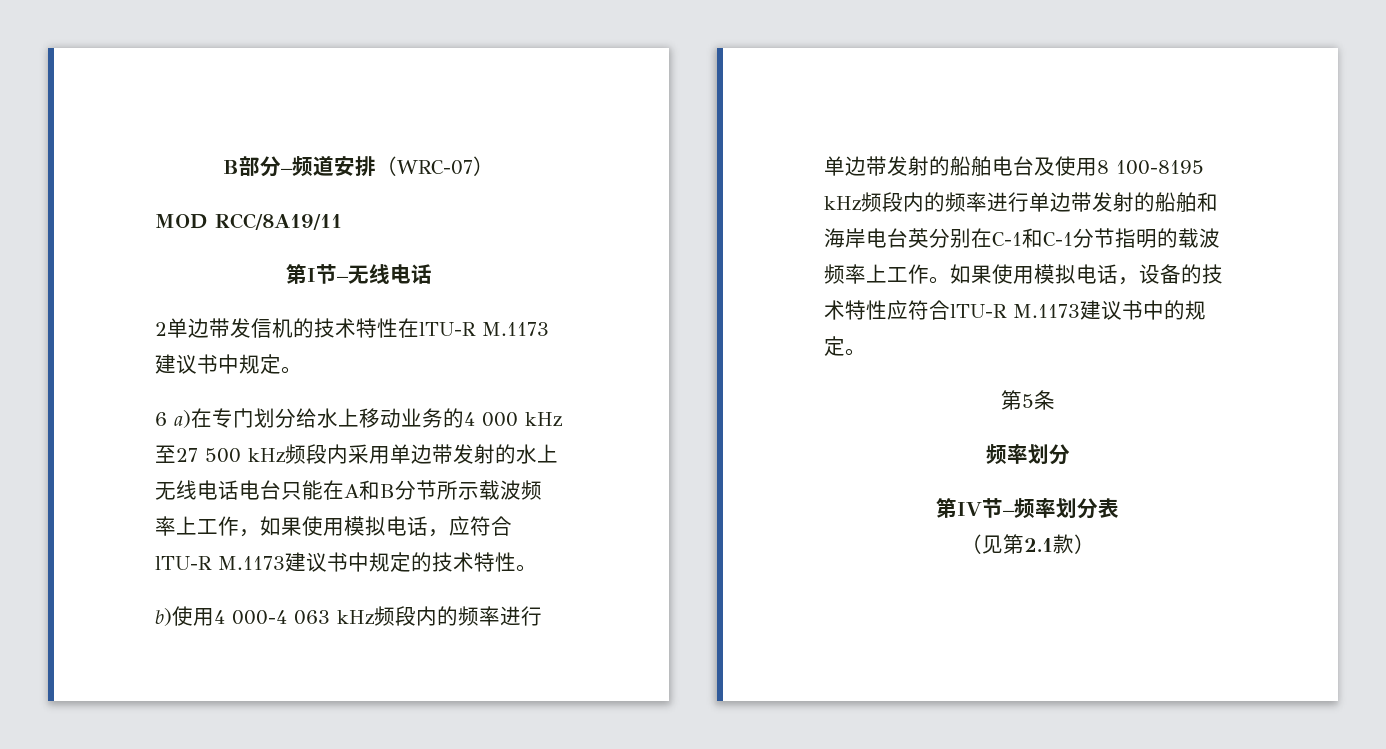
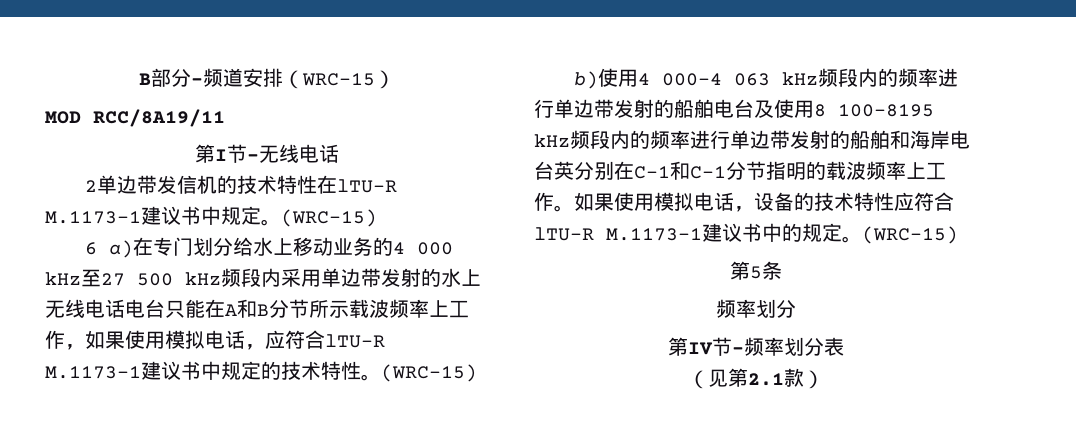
- B部分–频道安排（WRC-07）
+ B部分–频道安排（WRC-15）
- 2单边带发信机的技术特性在lTU-R M.1173建议书中规定。
+ 2单边带发信机的技术特性在lTU-R M.1173-1建议书中规定。(WRC-15)
- 6 a)在专门划分给水上移动业务的4 000 kHz至27 500 kHz频段内采用单边带发射的水上无线电话电台只能在A和B分节所示载波频率上工作，如果使用模拟电话，应符合lTU-R M.1173建议书中规定的技术特性。
+ 6 a)在专门划分给水上移动业务的4 000 kHz至27 500 kHz频段内采用单边带发射的水上无线电话电台只能在A和B分节所示载波频率上工作，如果使用模拟电话，应符合lTU-R M.1173-1建议书中规定的技术特性。(WRC-15)
- 如果使用模拟电话，设备的技术特性应符合lTU-R M.1173建议书中的规定。
+ 如果使用模拟电话，设备的技术特性应符合lTU-R M.1173-1建议书中的规定。(WRC-15)

